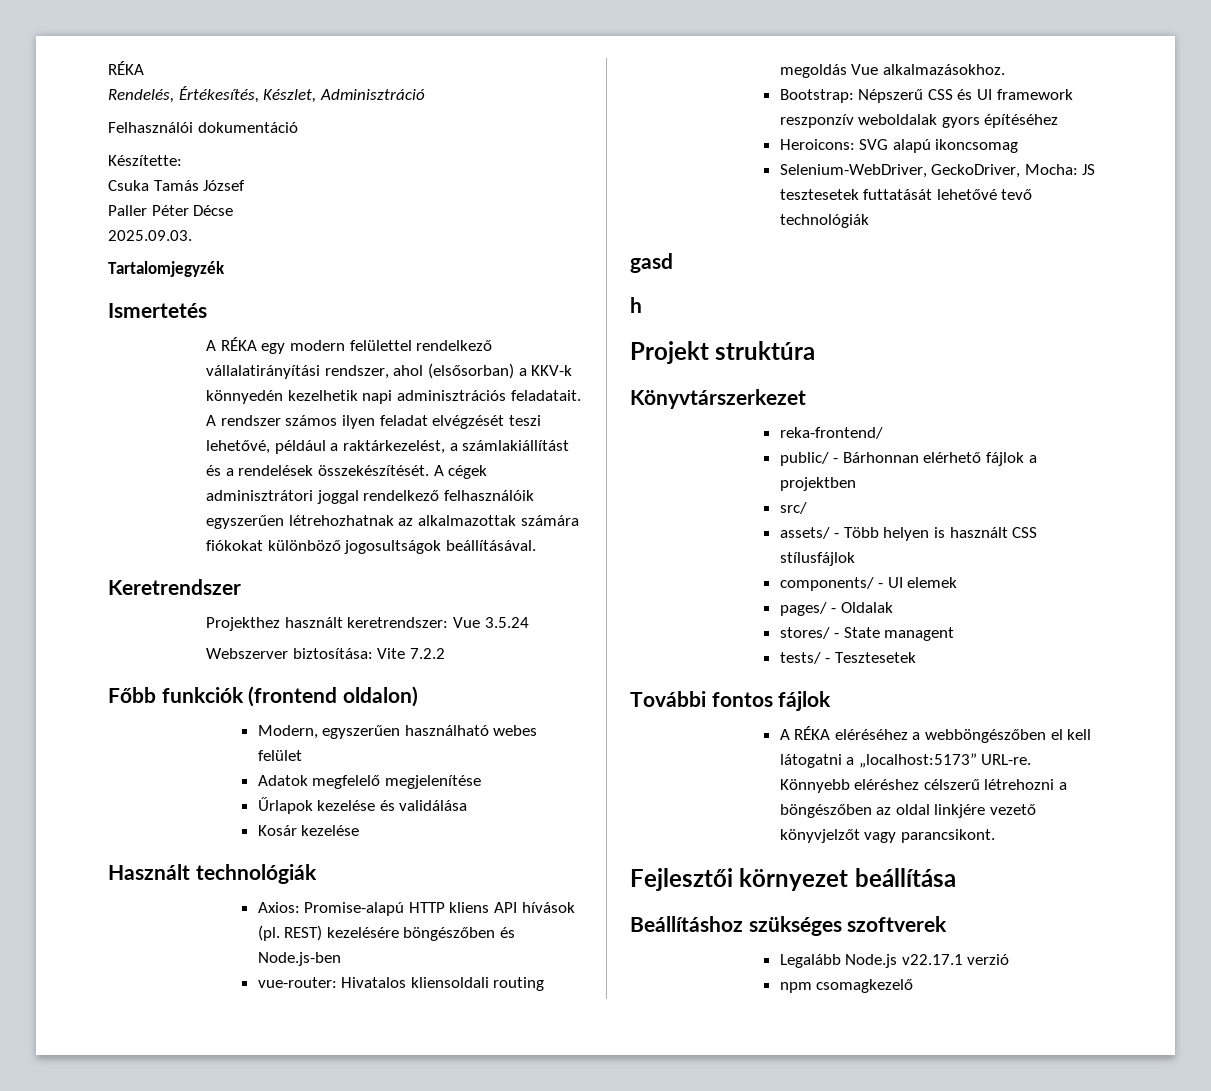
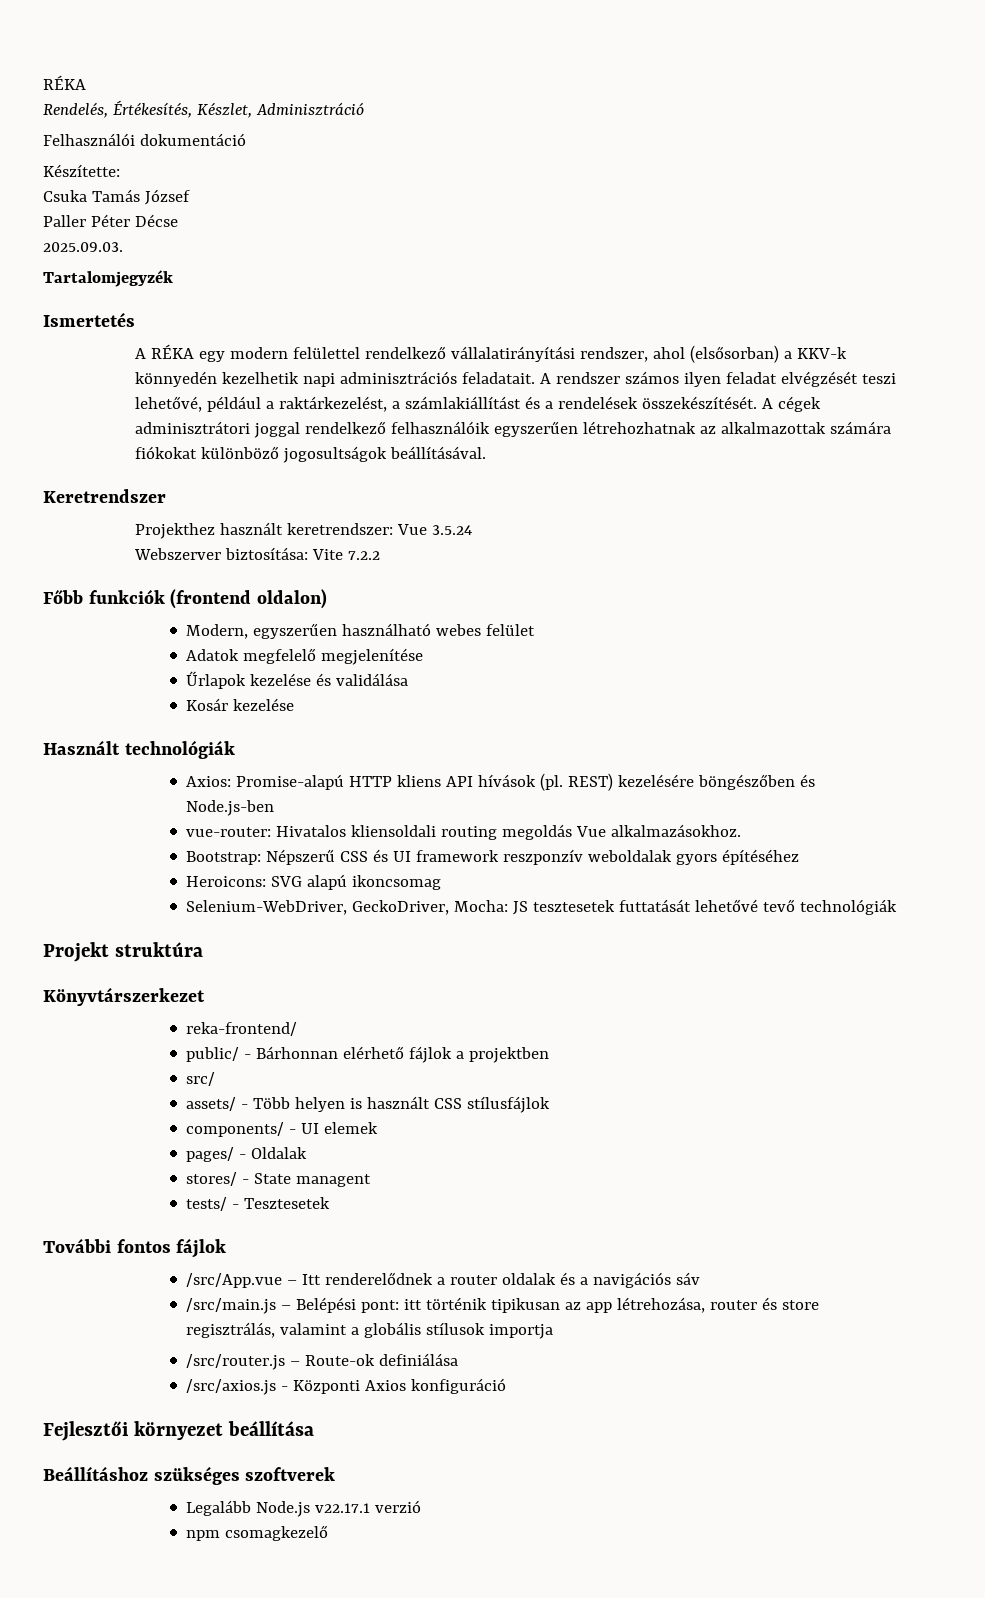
- gasd
- h
- A RÉKA eléréséhez a webböngészőben el kell látogatni a „localhost:5173” URL-re. Könnyebb eléréshez célszerű létrehozni a böngészőben az oldal linkjére vezető könyvjelzőt vagy parancsikont.
+ /src/App.vue – Itt renderelődnek a router oldalak és a navigációs sáv
+ /src/main.js – Belépési pont: itt történik tipikusan az app létrehozása, router és store regisztrálás, valamint a globális stílusok importja
+ /src/router.js – Route-ok definiálása
+ /src/axios.js - Központi Axios konfiguráció

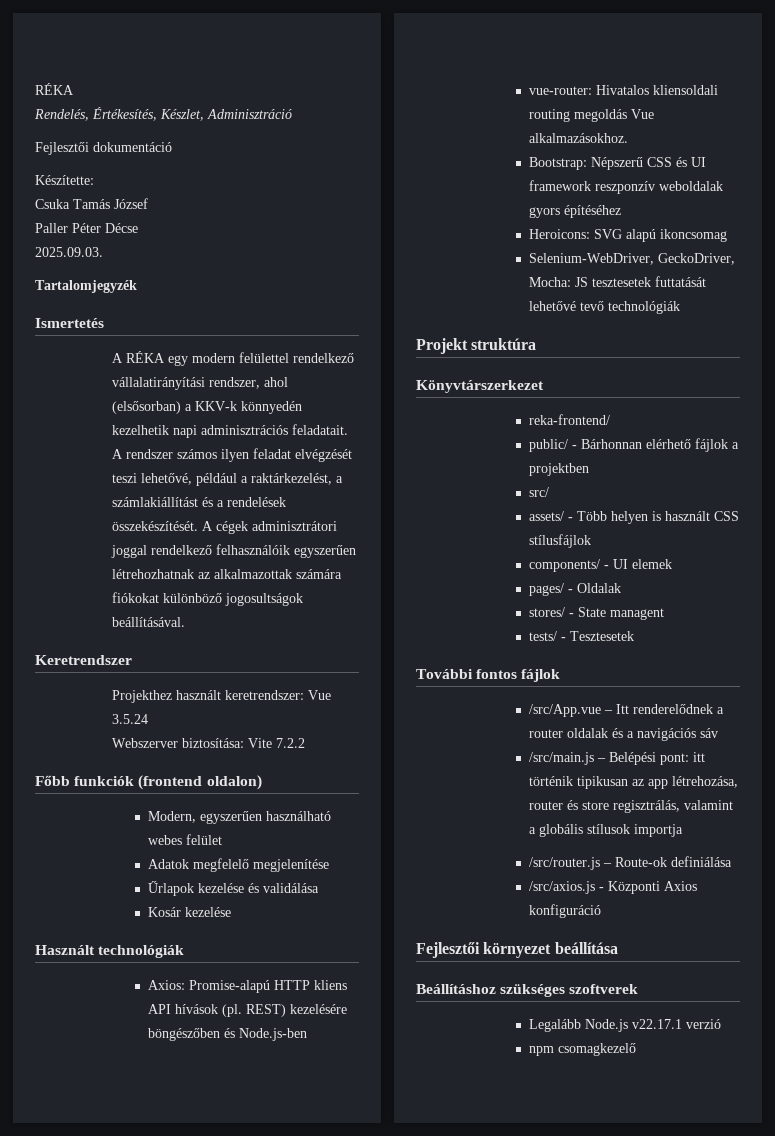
- Felhasználói dokumentáció
+ Fejlesztői dokumentáció

